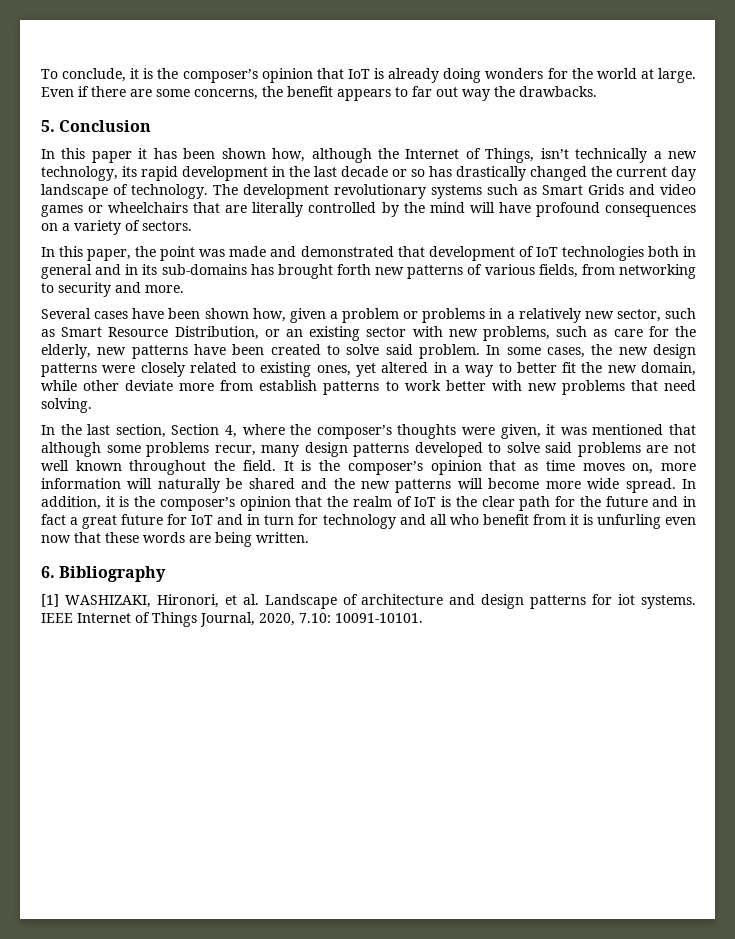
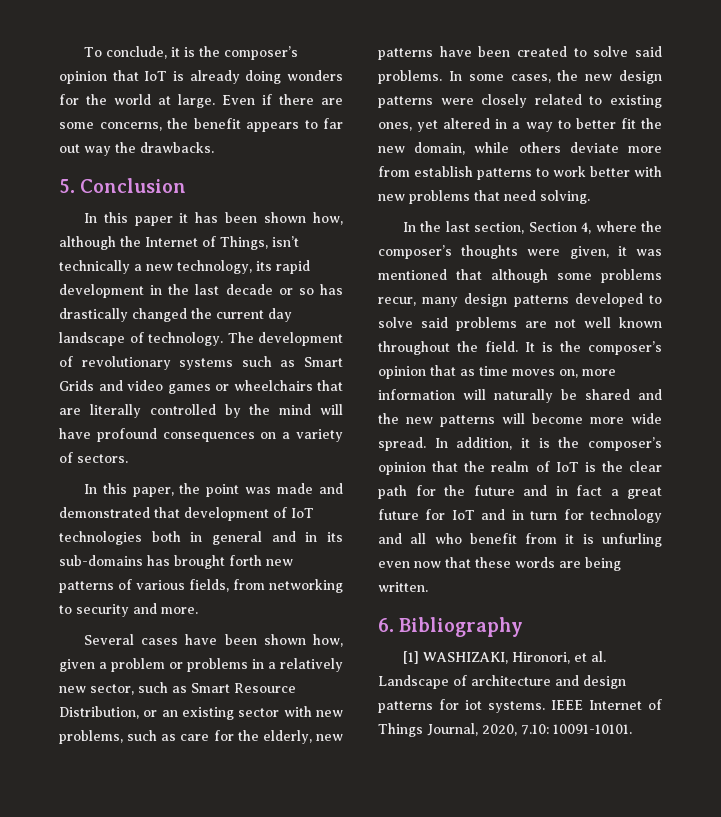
- The development revolutionary systems such as Smart Grids and video games or wheelchairs that are literally controlled by the mind will have profound consequences on a variety of sectors.
+ The development of revolutionary systems such as Smart Grids and video games or wheelchairs that are literally controlled by the mind will have profound consequences on a variety of sectors.
- Several cases have been shown how, given a problem or problems in a relatively new sector, such as Smart Resource Distribution, or an existing sector with new problems, such as care for the elderly, new patterns have been created to solve said problem.
+ Several cases have been shown how, given a problem or problems in a relatively new sector, such as Smart Resource Distribution, or an existing sector with new problems, such as care for the elderly, new patterns have been created to solve said problems.
- In some cases, the new design patterns were closely related to existing ones, yet altered in a way to better fit the new domain, while other deviate more from establish patterns to work better with new problems that need solving.
+ In some cases, the new design patterns were closely related to existing ones, yet altered in a way to better fit the new domain, while others deviate more from establish patterns to work better with new problems that need solving.

